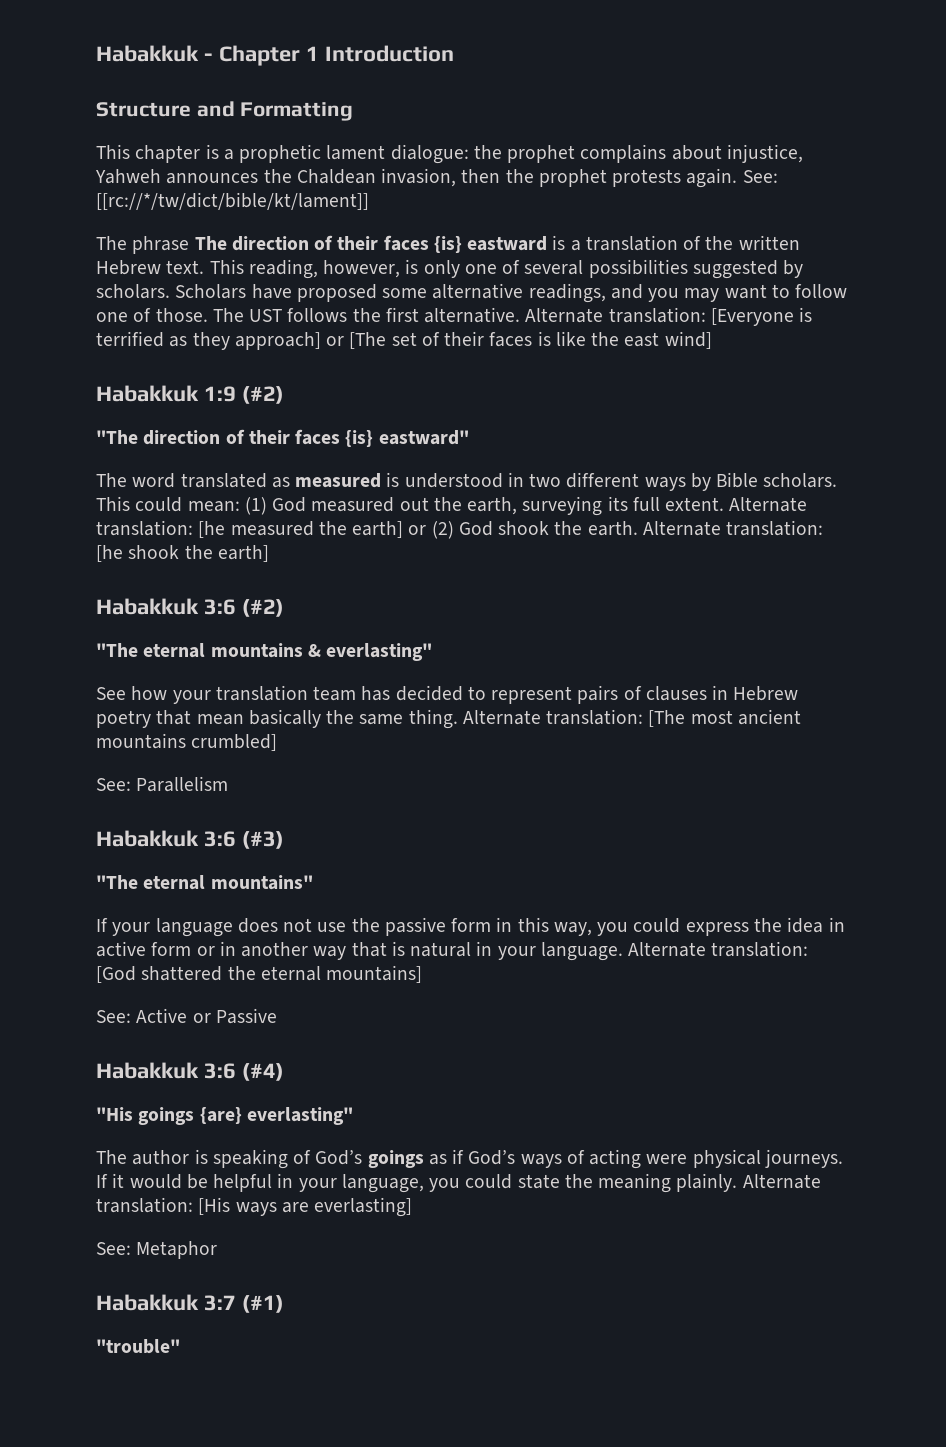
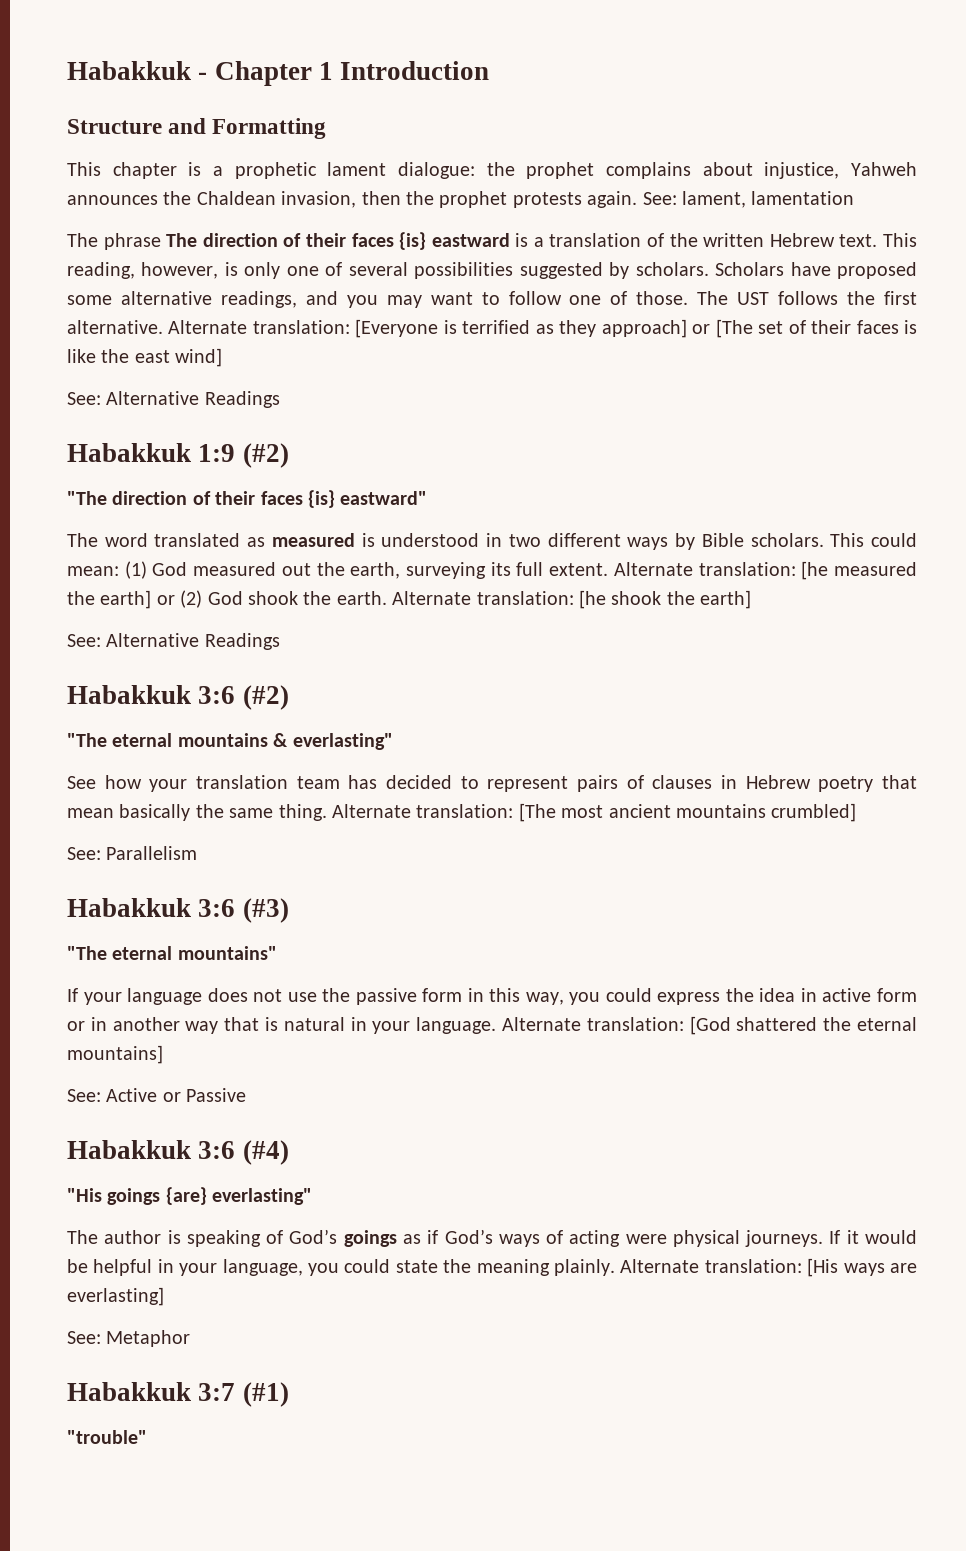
- See: [[rc://*/tw/dict/bible/kt/lament]]
+ See: lament, lamentation
  Alternate translation: [Everyone is terrified as they approach] or [The set of their faces is like the east wind]
+ See: Alternative Readings
  Alternate translation: [he shook the earth]
+ See: Alternative Readings

